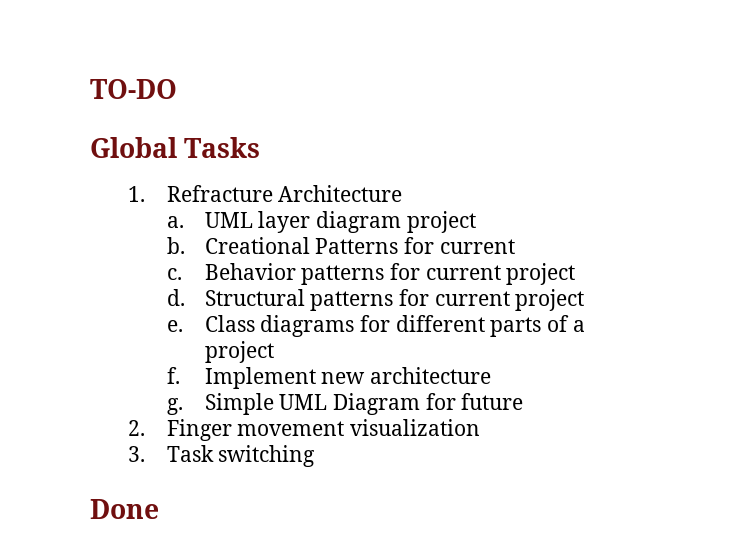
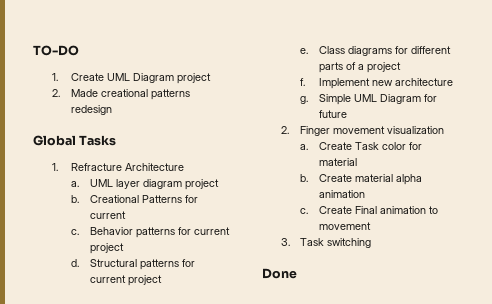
+ 1. Create UML Diagram project
+ 2. Made creational patterns redesign
+ a. Create Task color for material
+ b. Create material alpha animation
+ c. Create Final animation to movement

